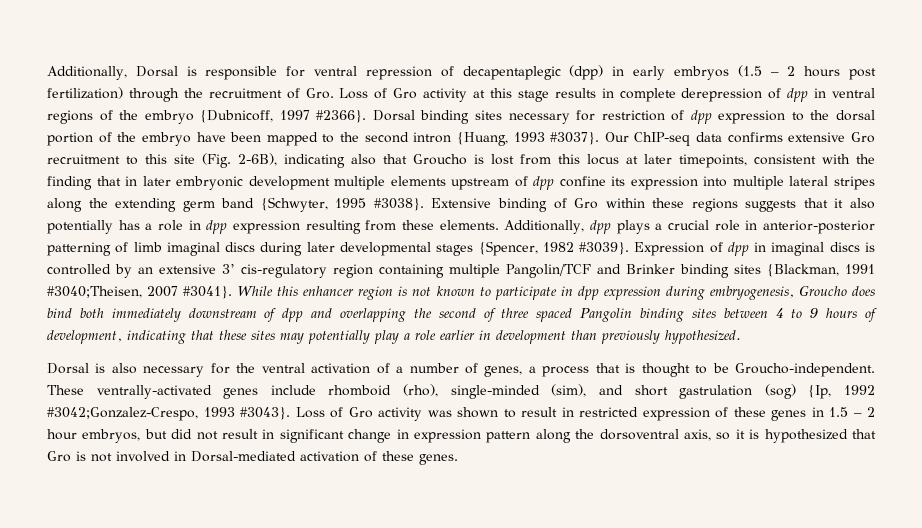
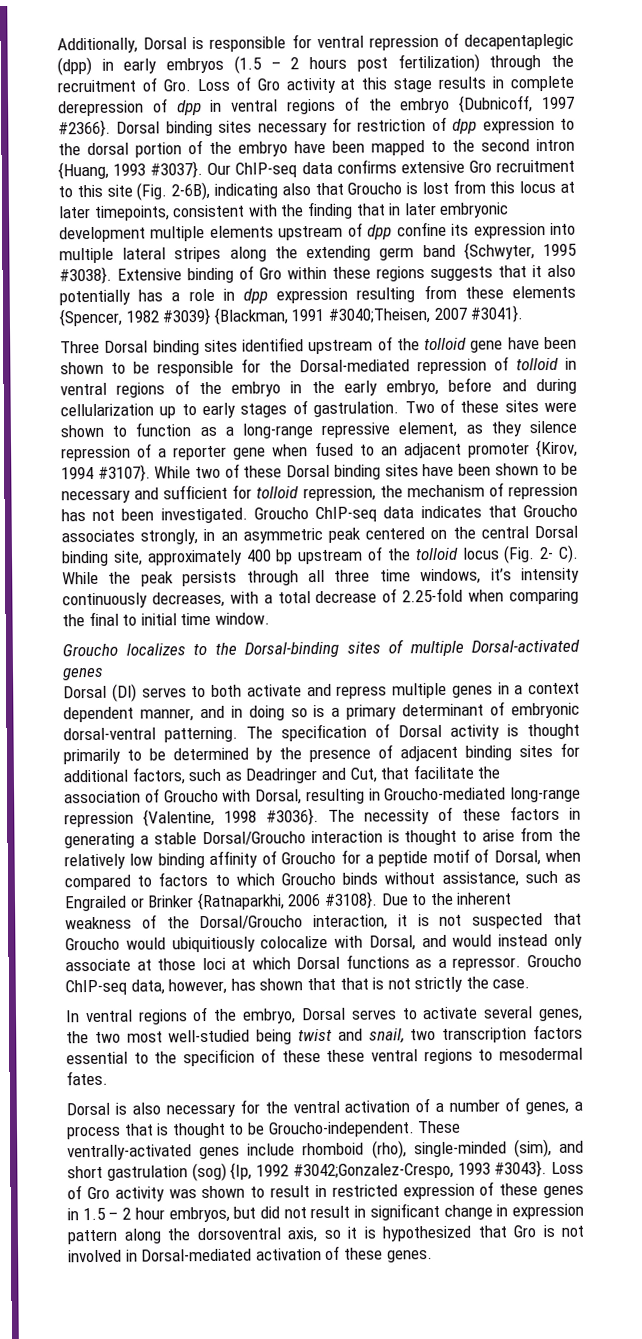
- Extensive binding of Gro within these regions suggests that it also potentially has a role in dpp expression resulting from these elements. Additionally, dpp plays a crucial role in anterior-posterior patterning of limb imaginal discs during later developmental stages {Spencer, 1982 #3039}. Expression of dpp in imaginal discs is controlled by an extensive 3’ cis-regulatory region containing multiple Pangolin/TCF and Brinker binding sites {Blackman, 1991 #3040;Theisen, 2007 #3041}. While this enhancer region is not known to participate in dpp expression during embryogenesis, Groucho does bind both immediately downstream of dpp and overlapping the second of three spaced Pangolin binding sites between 4 to 9 hours of development, indicating that these sites may potentially play a role earlier in development than previously hypothesized.
+ Extensive binding of Gro within these regions suggests that it also potentially has a role in dpp expression resulting from these elements {Spencer, 1982 #3039} {Blackman, 1991 #3040;Theisen, 2007 #3041}.
+ Three Dorsal binding sites identified upstream of the tolloid gene have been shown to be responsible for the Dorsal-mediated repression of tolloid in ventral regions of the embryo in the early embryo, before and during cellularization up to early stages of gastrulation. Two of these sites were shown to function as a long-range repressive element, as they silence repression of a reporter gene when fused to an adjacent promoter {Kirov, 1994 #3107}. While two of these Dorsal binding sites have been shown to be necessary and sufficient for tolloid repression, the mechanism of repression has not been investigated. Groucho ChIP-seq data indicates that Groucho associates strongly, in an asymmetric peak centered on the central Dorsal binding site, approximately 400 bp upstream of the tolloid locus (Fig. 2- C). While the peak persists through all three time windows, it’s intensity continuously decreases, with a total decrease of 2.25-fold when comparing the final to initial time window.
+ Groucho localizes to the Dorsal-binding sites of multiple Dorsal-activated genes
+ Dorsal (Dl) serves to both activate and repress multiple genes in a context dependent manner, and in doing so is a primary determinant of embryonic dorsal-ventral patterning. The specification of Dorsal activity is thought primarily to be determined by the presence of adjacent binding sites for additional factors, such as Deadringer and Cut, that facilitate the association of Groucho with Dorsal, resulting in Groucho-mediated long-range repression {Valentine, 1998 #3036}. The necessity of these factors in generating a stable Dorsal/Groucho interaction is thought to arise from the relatively low binding affinity of Groucho for a peptide motif of Dorsal, when compared to factors to which Groucho binds without assistance, such as Engrailed or Brinker {Ratnaparkhi, 2006 #3108}. Due to the inherent weakness of the Dorsal/Groucho interaction, it is not suspected that Groucho would ubiquitiously colocalize with Dorsal, and would instead only associate at those loci at which Dorsal functions as a repressor. Groucho ChIP-seq data, however, has shown that that is not strictly the case.
+ In ventral regions of the embryo, Dorsal serves to activate several genes, the two most well-studied being twist and snail, two transcription factors essential to the specificion of these these ventral regions to mesodermal fates.

